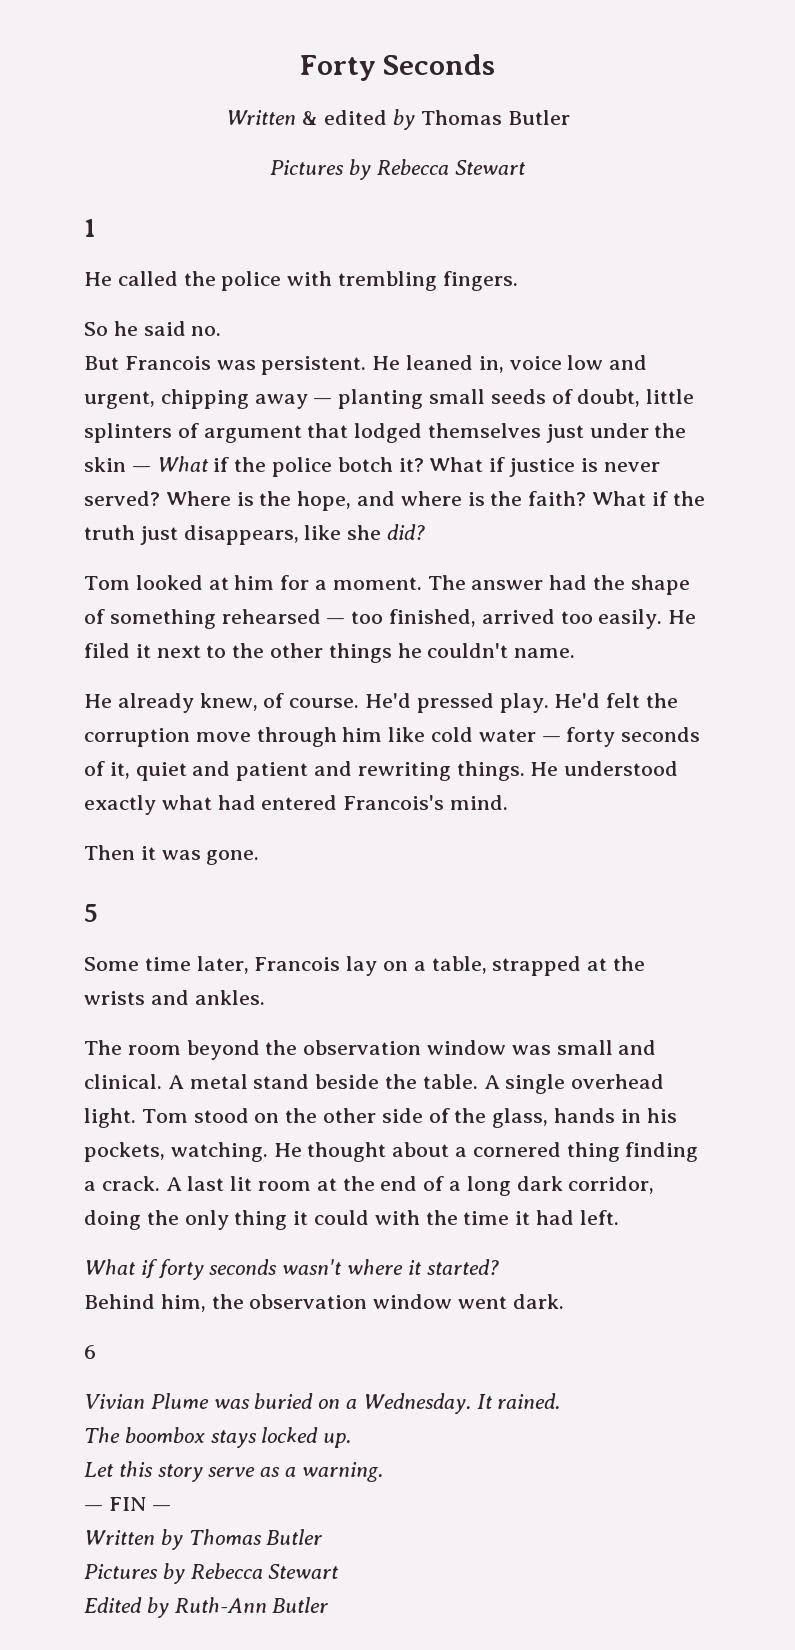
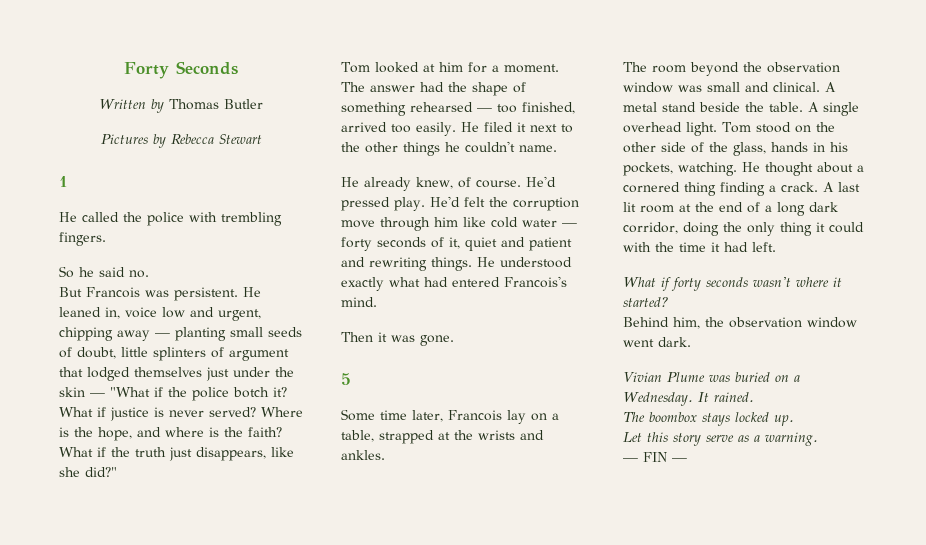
- Written & edited by Thomas Butler
+ Written by Thomas Butler
- He leaned in, voice low and urgent, chipping away — planting small seeds of doubt, little splinters of argument that lodged themselves just under the skin — What if the police botch it?
+ He leaned in, voice low and urgent, chipping away — planting small seeds of doubt, little splinters of argument that lodged themselves just under the skin — "What if the police botch it?
- What if the truth just disappears, like she did?
+ What if the truth just disappears, like she did?"
- 6
- Written by Thomas Butler
- Pictures by Rebecca Stewart
- Edited by Ruth-Ann Butler

